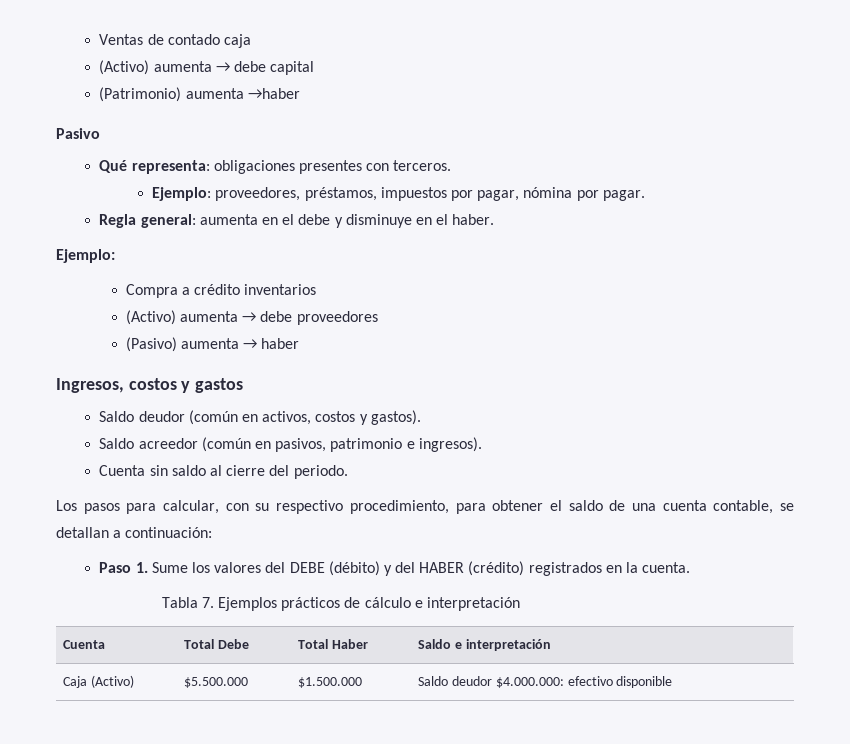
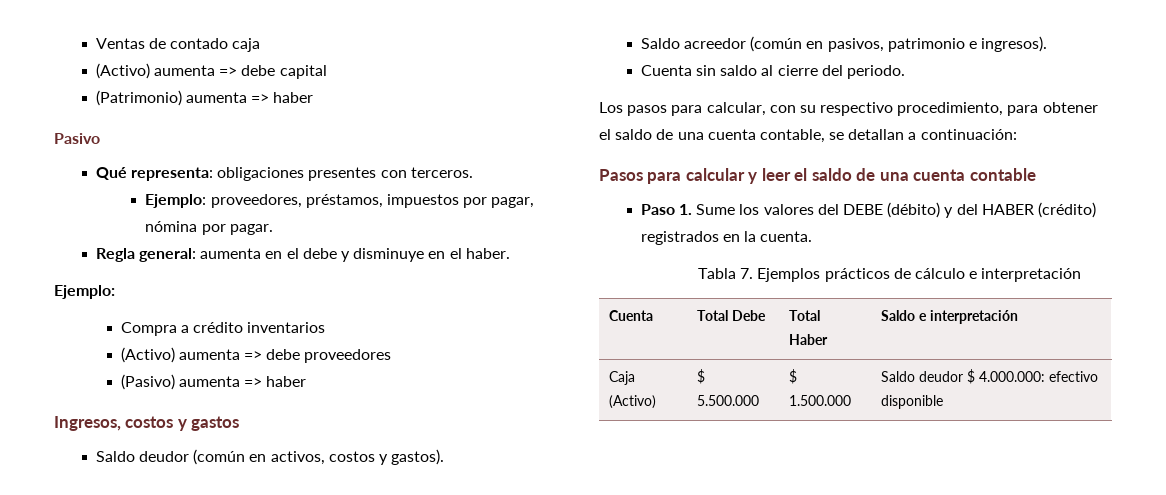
- (Activo) aumenta → debe capital
+ (Activo) aumenta => debe capital
- (Patrimonio) aumenta →haber
+ (Patrimonio) aumenta => haber
- (Activo) aumenta → debe proveedores
+ (Activo) aumenta => debe proveedores
- (Pasivo) aumenta → haber
+ (Pasivo) aumenta => haber
+ Pasos para calcular y leer el saldo de una cuenta contable
- Caja (Activo) | $5.500.000 | $1.500.000 | Saldo deudor $4.000.000: efectivo disponible
+ Caja (Activo) | $ 5.500.000 | $ 1.500.000 | Saldo deudor $ 4.000.000: efectivo disponible

